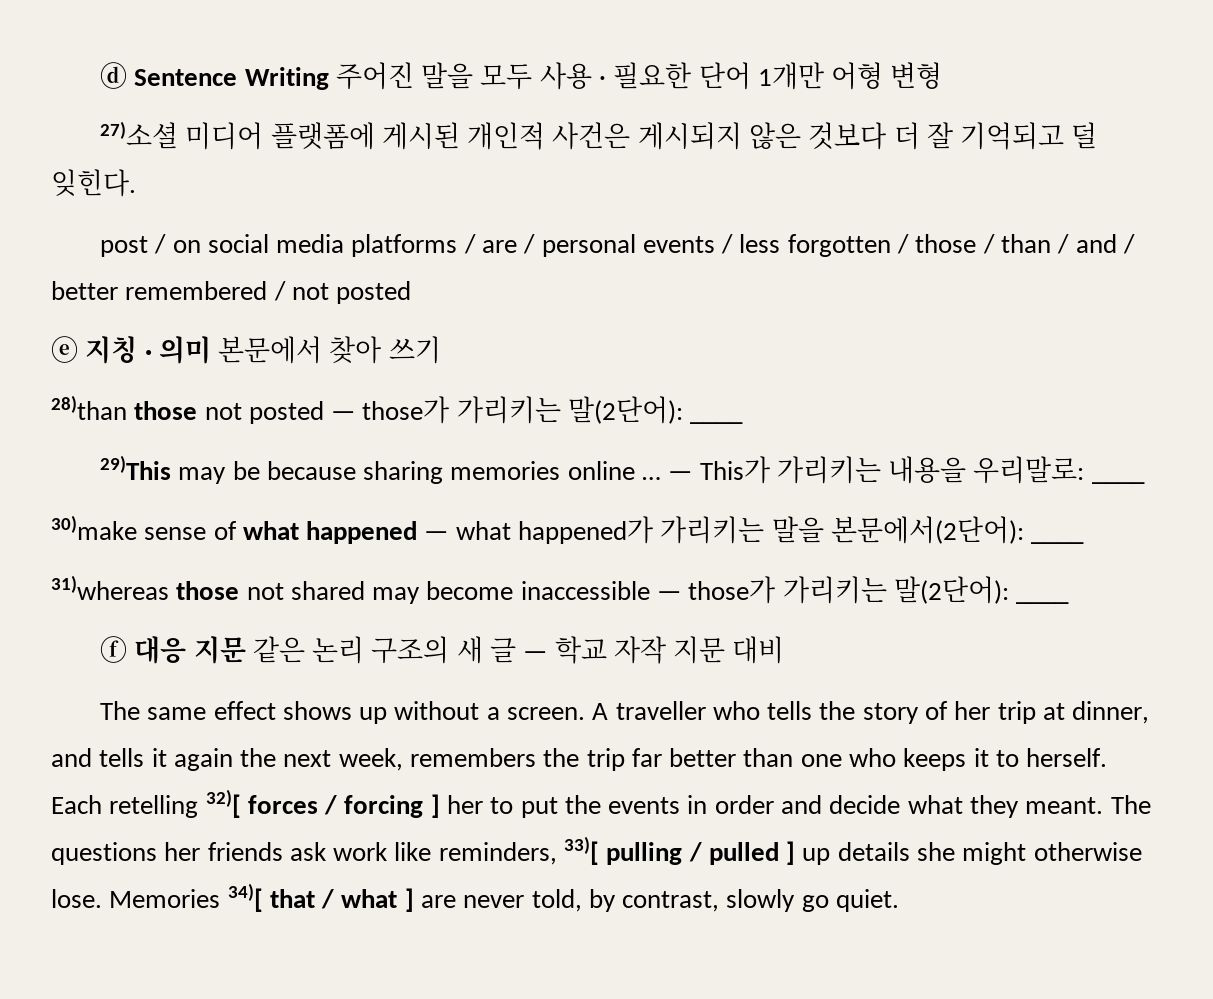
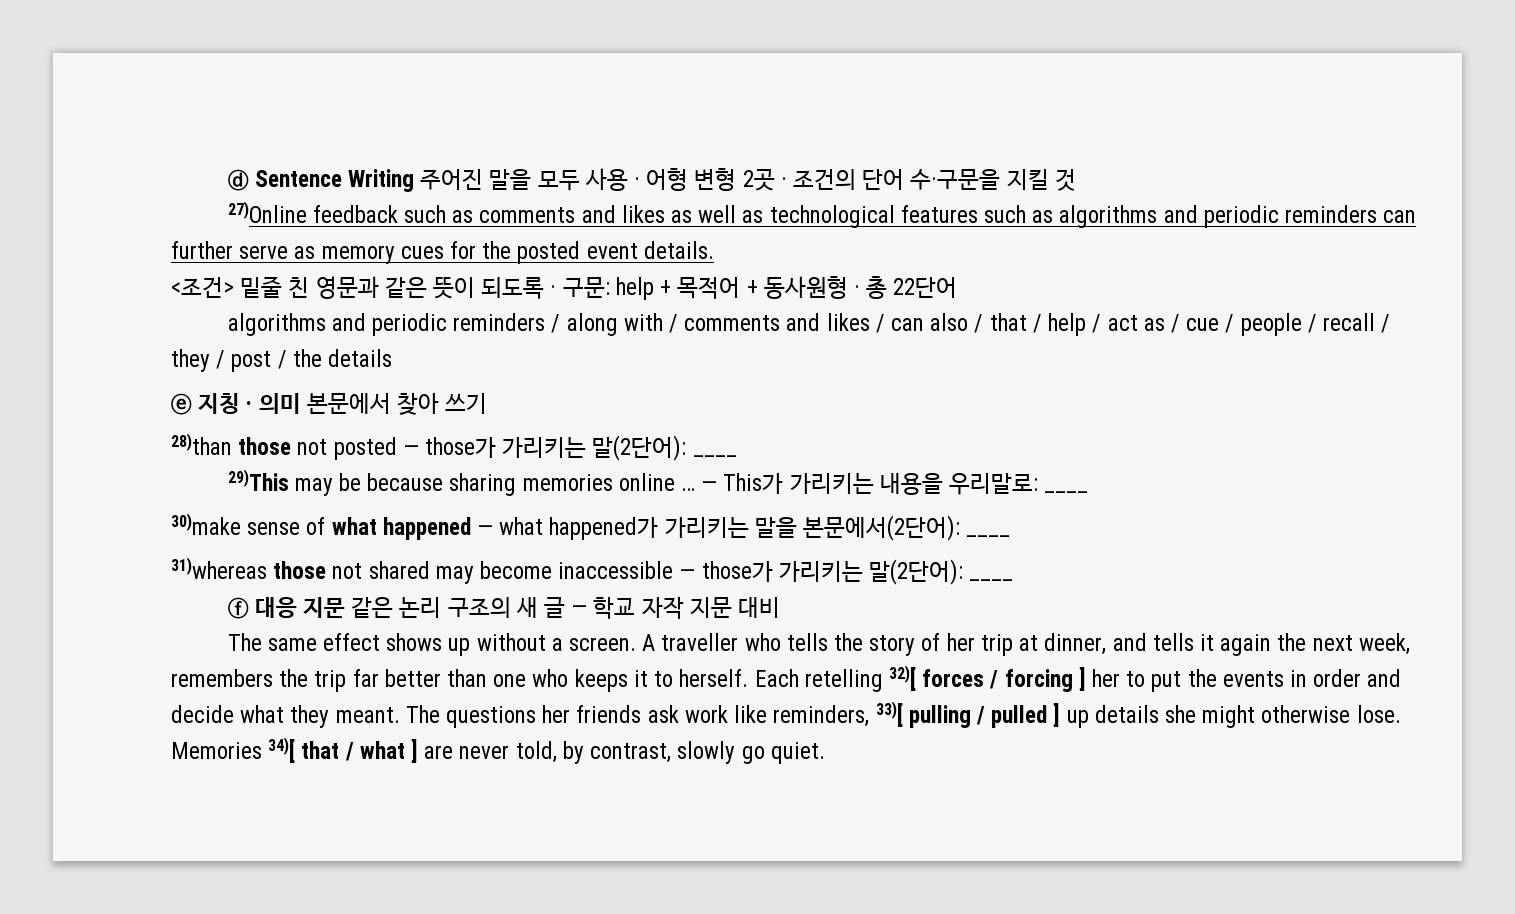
- ⓓ Sentence Writing 주어진 말을 모두 사용 · 필요한 단어 1개만 어형 변형
- 27)소셜 미디어 플랫폼에 게시된 개인적 사건은 게시되지 않은 것보다 더 잘 기억되고 덜 잊힌다.
- post / on social media platforms / are / personal events / less forgotten / those / than / and / better remembered / not posted
+ ⓓ Sentence Writing 주어진 말을 모두 사용 · 어형 변형 2곳 · 조건의 단어 수·구문을 지킬 것
+ 27)Online feedback such as comments and likes as well as technological features such as algorithms and periodic reminders can further serve as memory cues for the posted event details.
+ <조건> 밑줄 친 영문과 같은 뜻이 되도록 · 구문: help + 목적어 + 동사원형 · 총 22단어
+ algorithms and periodic reminders / along with / comments and likes / can also / that / help / act as / cue / people / recall / they / post / the details

